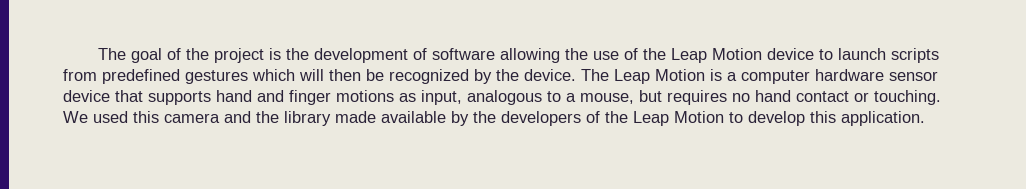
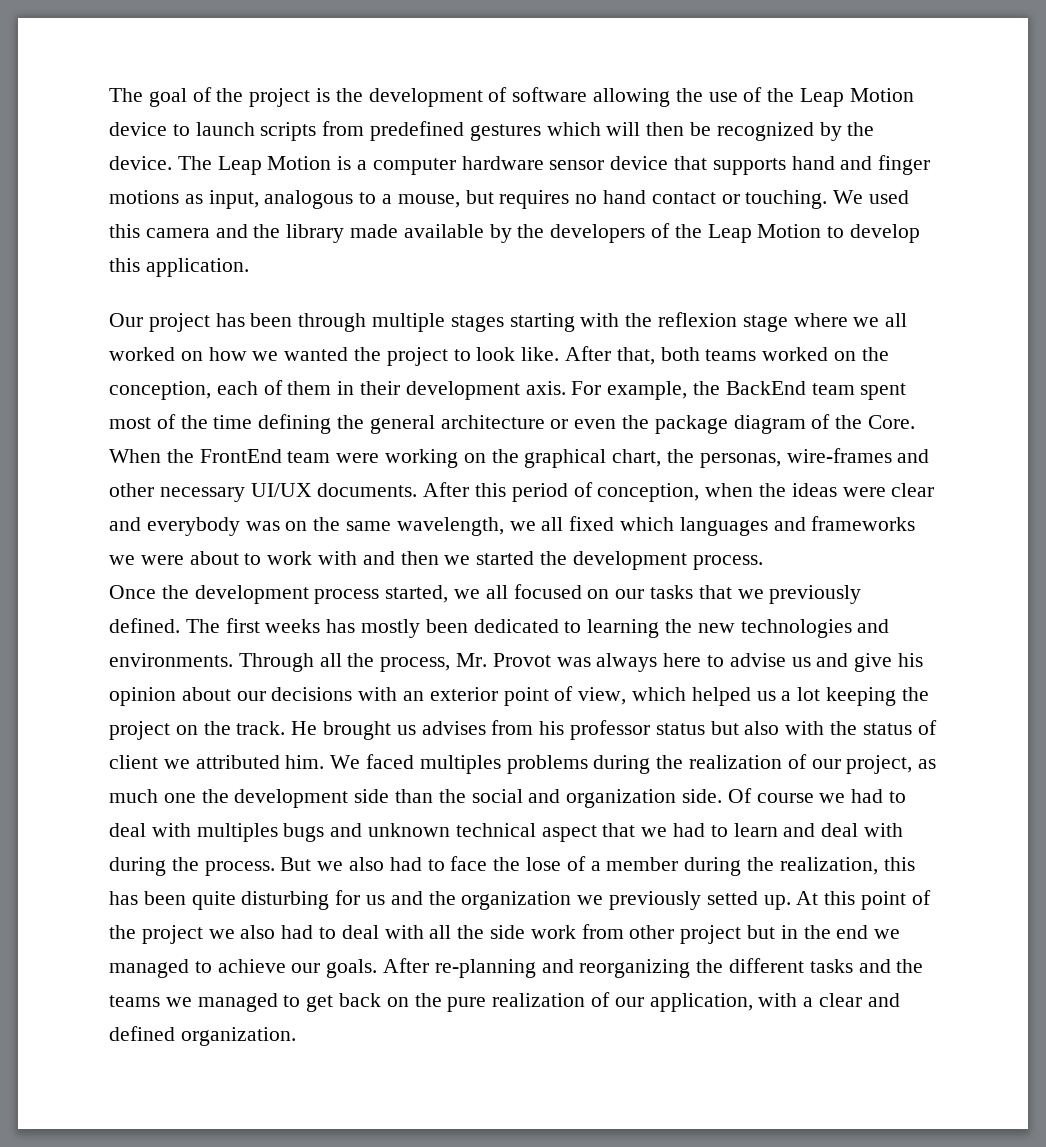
+ Our project has been through multiple stages starting with the reflexion stage where we all worked on how we wanted the project to look like. After that, both teams worked on the conception, each of them in their development axis. For example, the BackEnd team spent most of the time defining the general architecture or even the package diagram of the Core. When the FrontEnd team were working on the graphical chart, the personas, wire-frames and other necessary UI/UX documents. After this period of conception, when the ideas were clear and everybody was on the same wavelength, we all fixed which languages and frameworks we were about to work with and then we started the development process.
+ Once the development process started, we all focused on our tasks that we previously defined. The first weeks has mostly been dedicated to learning the new technologies and environments. Through all the process, Mr. Provot was always here to advise us and give his opinion about our decisions with an exterior point of view, which helped us a lot keeping the project on the track. He brought us advises from his professor status but also with the status of client we attributed him. We faced multiples problems during the realization of our project, as much one the development side than the social and organization side. Of course we had to deal with multiples bugs and unknown technical aspect that we had to learn and deal with during the process. But we also had to face the lose of a member during the realization, this has been quite disturbing for us and the organization we previously setted up. At this point of the project we also had to deal with all the side work from other project but in the end we managed to achieve our goals. After re-planning and reorganizing the different tasks and the teams we managed to get back on the pure realization of our application, with a clear and defined organization.

